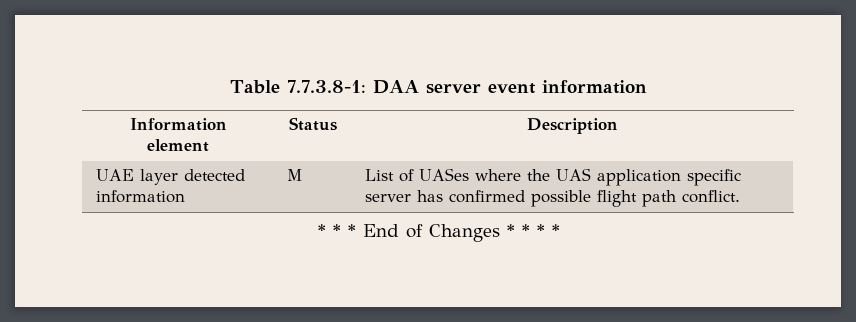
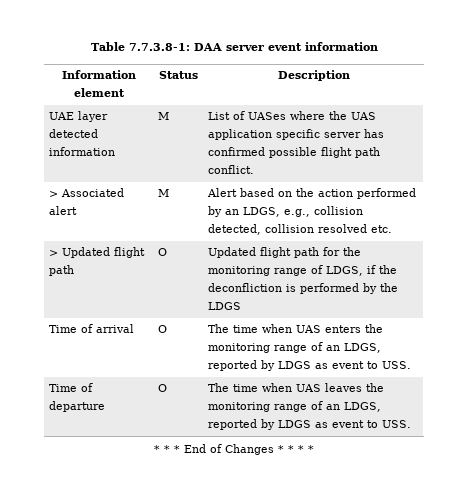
+ > Associated alert | M | Alert based on the action performed by an LDGS, e.g., collision detected, collision resolved etc.
+ > Updated flight path | O | Updated flight path for the monitoring range of LDGS, if the deconfliction is performed by the LDGS
+ Time of arrival | O | The time when UAS enters the monitoring range of an LDGS, reported by LDGS as event to USS.
+ Time of departure | O | The time when UAS leaves the monitoring range of an LDGS, reported by LDGS as event to USS.

